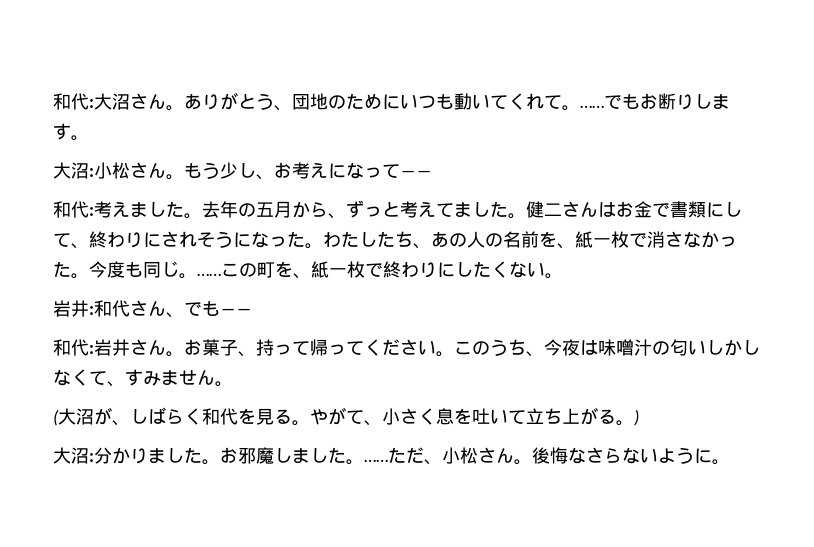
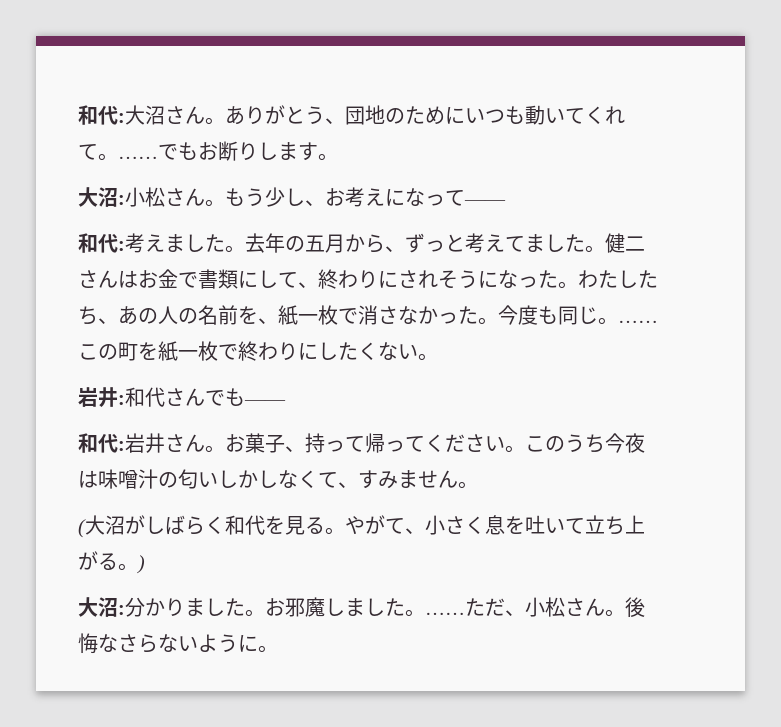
- この町を、紙一枚で終わりにしたくない。
+ この町を紙一枚で終わりにしたくない。
- 岩井:和代さん、でも――
+ 岩井:和代さんでも――
- このうち、今夜は味噌汁の匂いしかしなくて、すみません。
+ このうち今夜は味噌汁の匂いしかしなくて、すみません。
- (大沼が、しばらく和代を見る。
+ (大沼がしばらく和代を見る。

